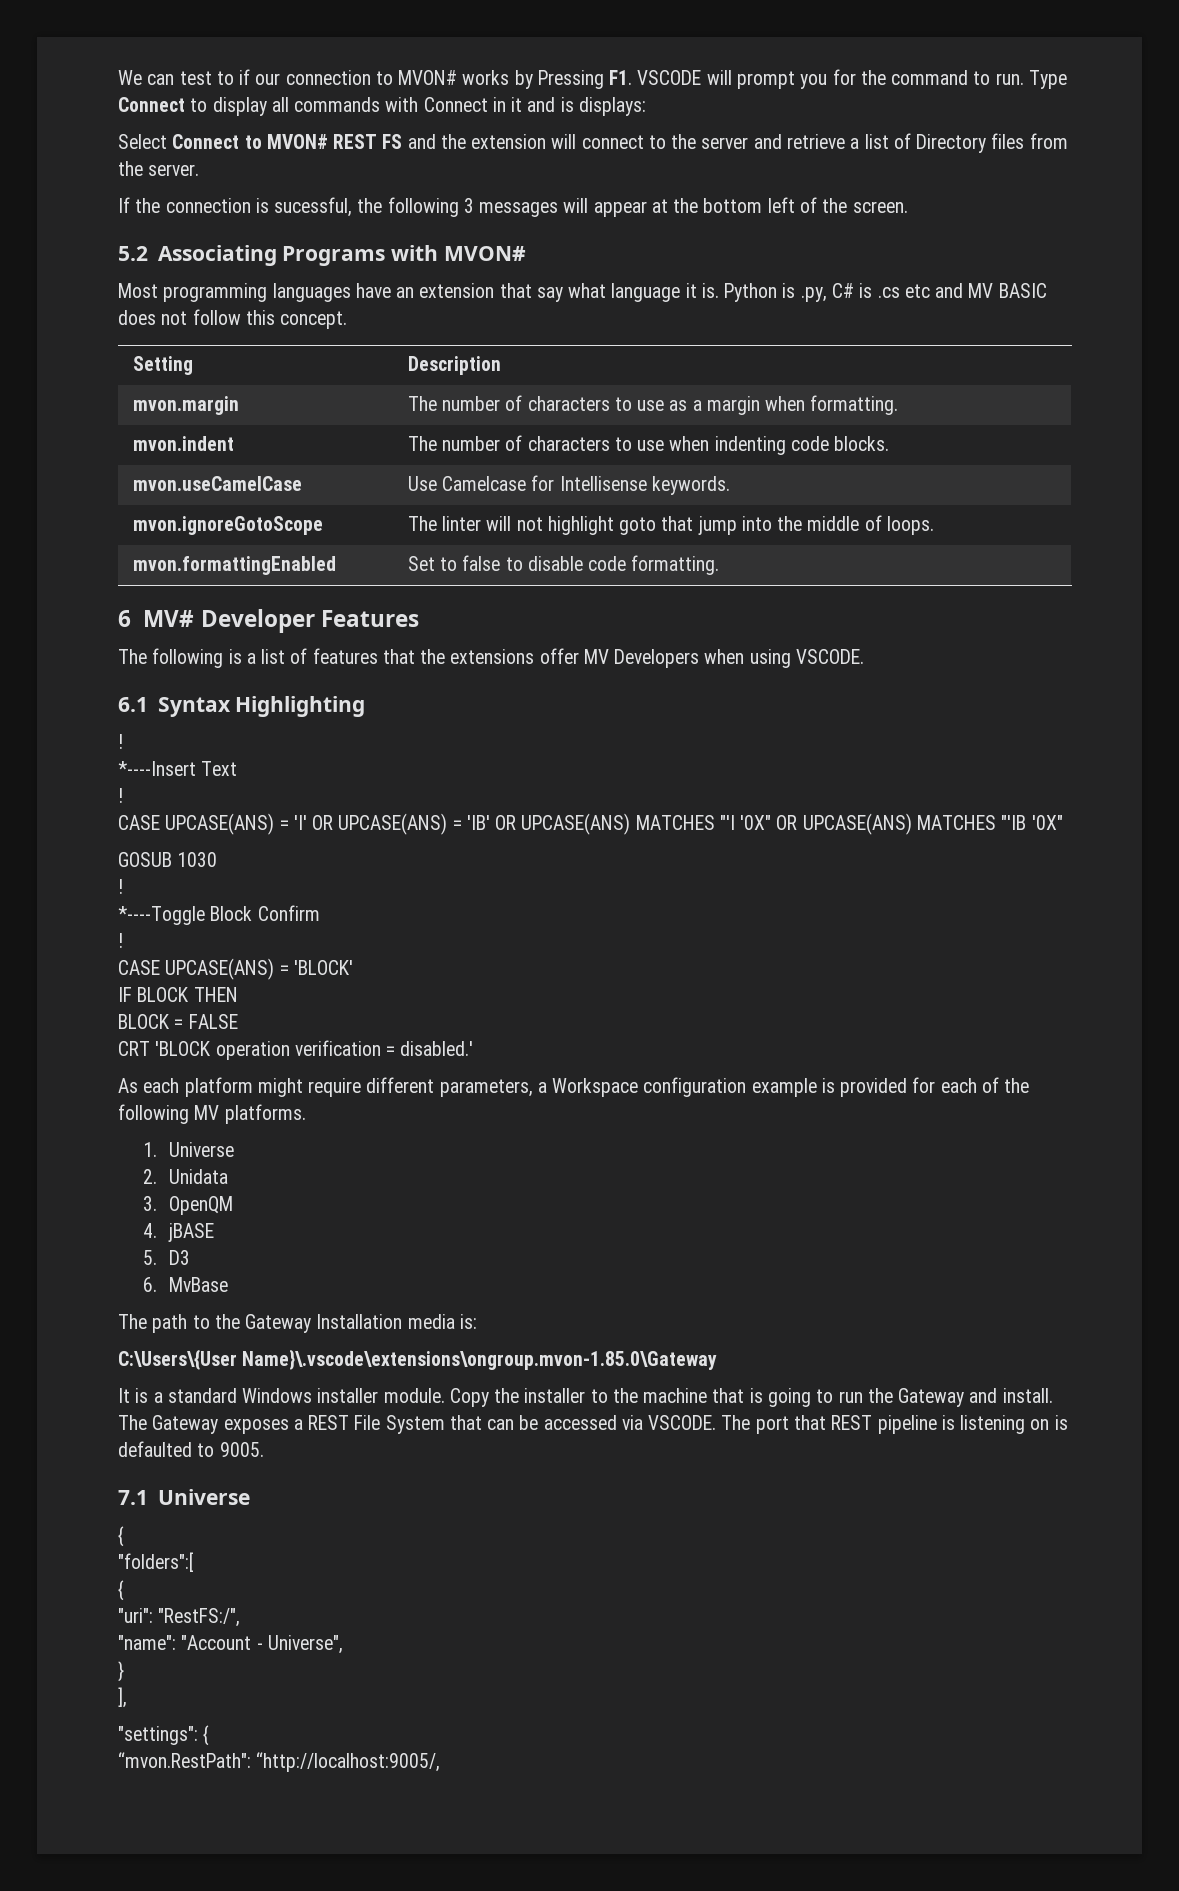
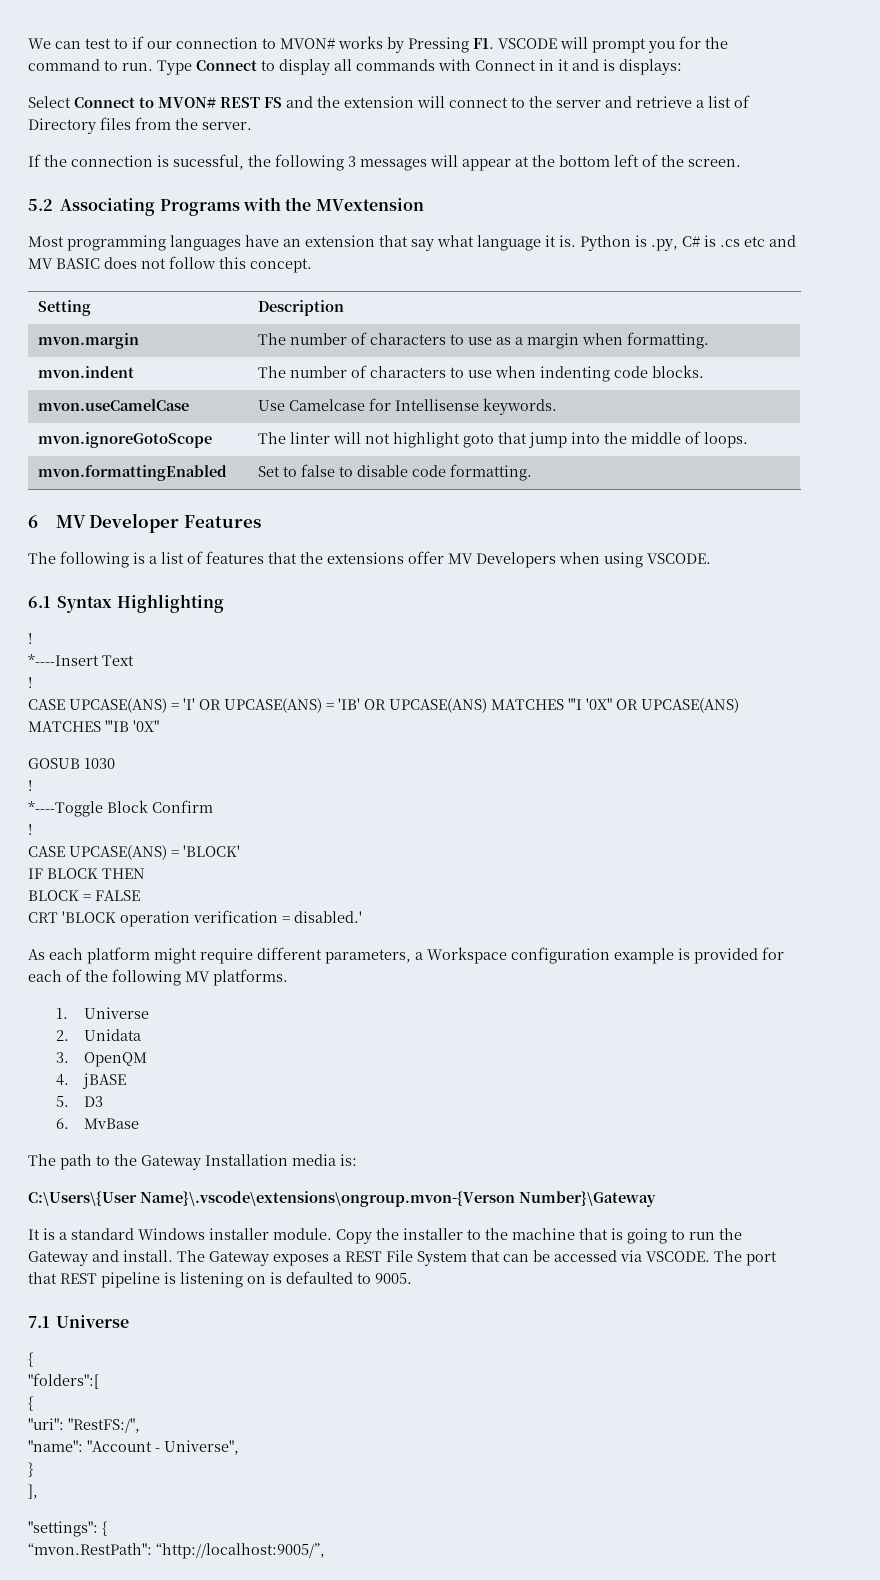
- 5.2 Associating Programs with MVON#
+ 5.2 Associating Programs with the MVextension
- 6 MV# Developer Features
+ 6 MV Developer Features
- C:\Users\{User Name}\.vscode\extensions\ongroup.mvon-1.85.0\Gateway
+ C:\Users\{User Name}\.vscode\extensions\ongroup.mvon-{Verson Number}\Gateway
- “mvon.RestPath": “http://localhost:9005/,
+ “mvon.RestPath": “http://localhost:9005/”,

